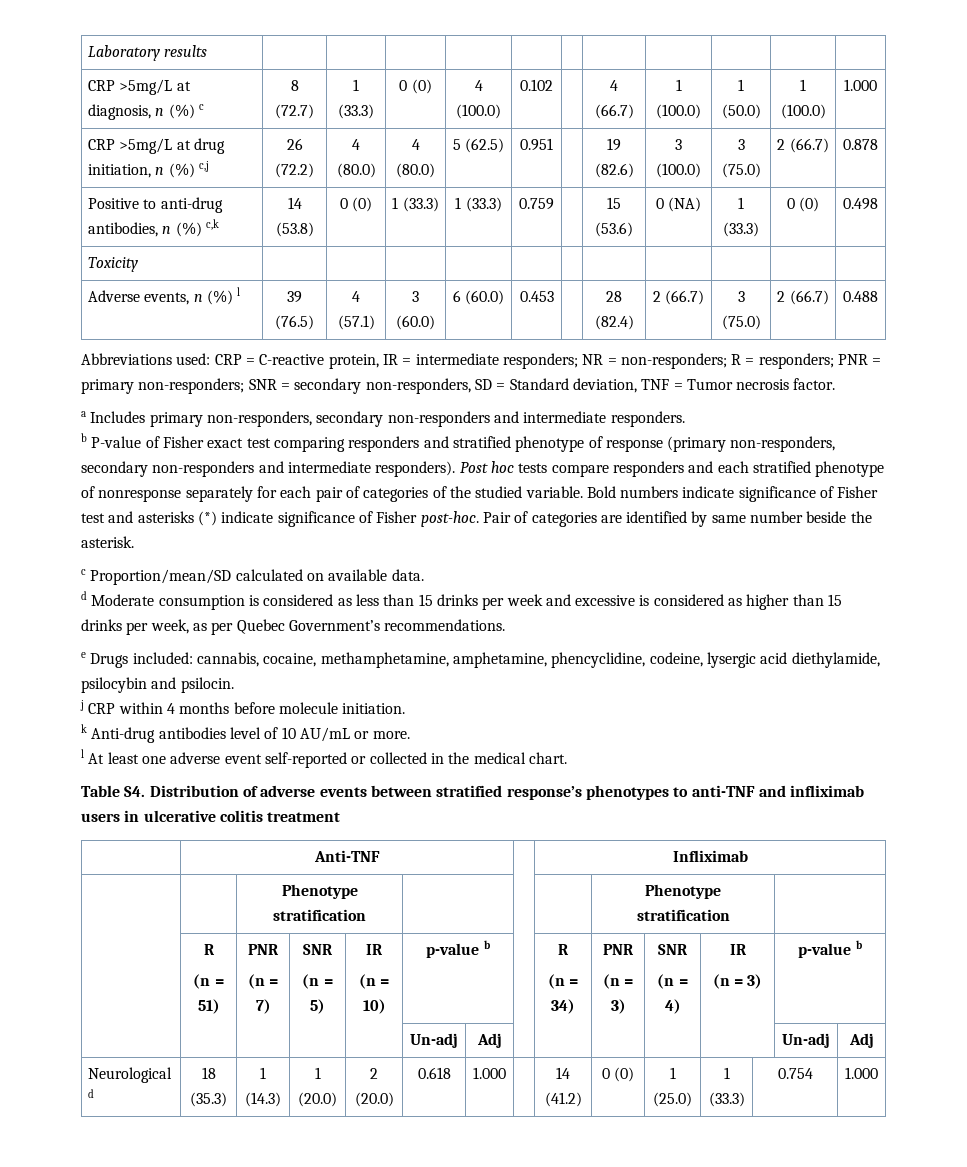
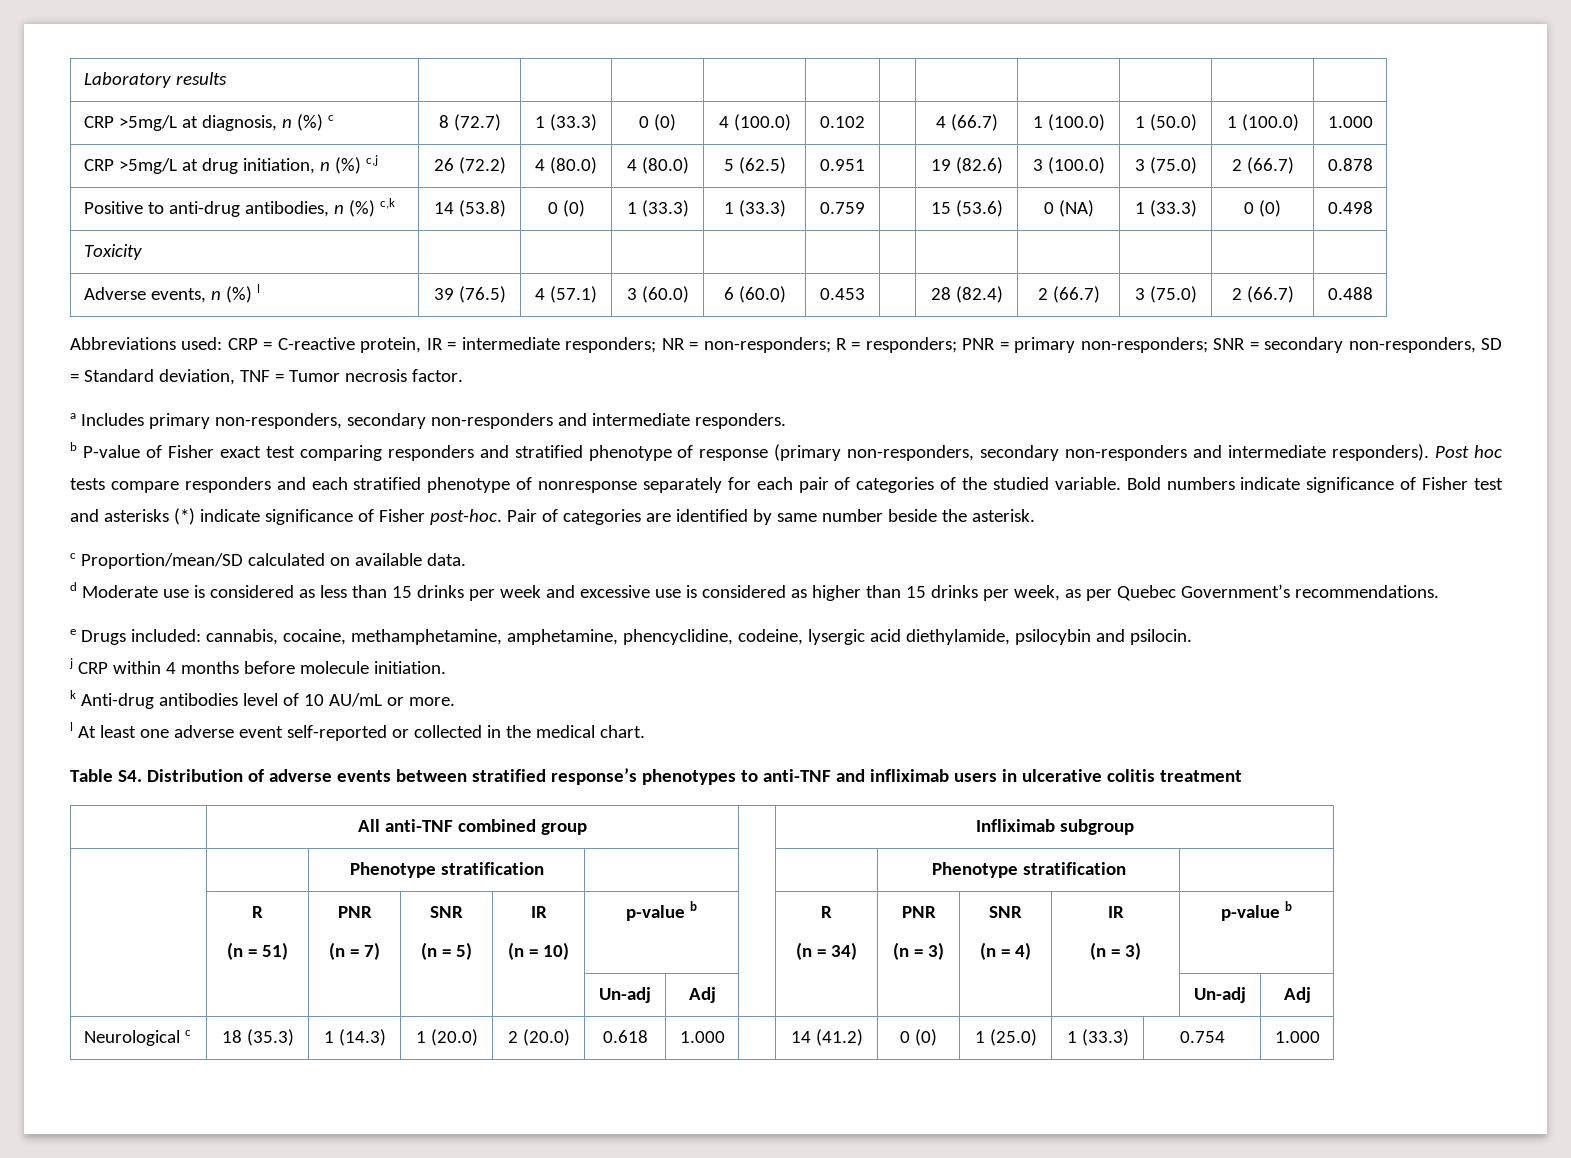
- d Moderate consumption is considered as less than 15 drinks per week and excessive is considered as higher than 15 drinks per week, as per Quebec Government’s recommendations.
+ d Moderate use is considered as less than 15 drinks per week and excessive use is considered as higher than 15 drinks per week, as per Quebec Government’s recommendations.
- | Anti-TNF | | Infliximab
+ | All anti-TNF combined group | | Infliximab subgroup
- Neurological d | 18 (35.3) | 1 (14.3) | 1 (20.0) | 2 (20.0) | 0.618 | 1.000 | | 14 (41.2) | 0 (0) | 1 (25.0) | 1 (33.3) | 0.754 | 1.000
+ Neurological c | 18 (35.3) | 1 (14.3) | 1 (20.0) | 2 (20.0) | 0.618 | 1.000 | | 14 (41.2) | 0 (0) | 1 (25.0) | 1 (33.3) | 0.754 | 1.000

